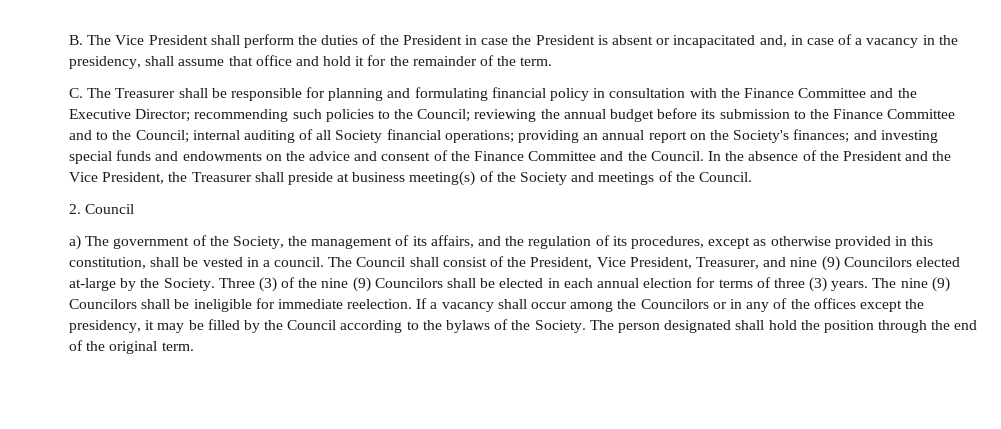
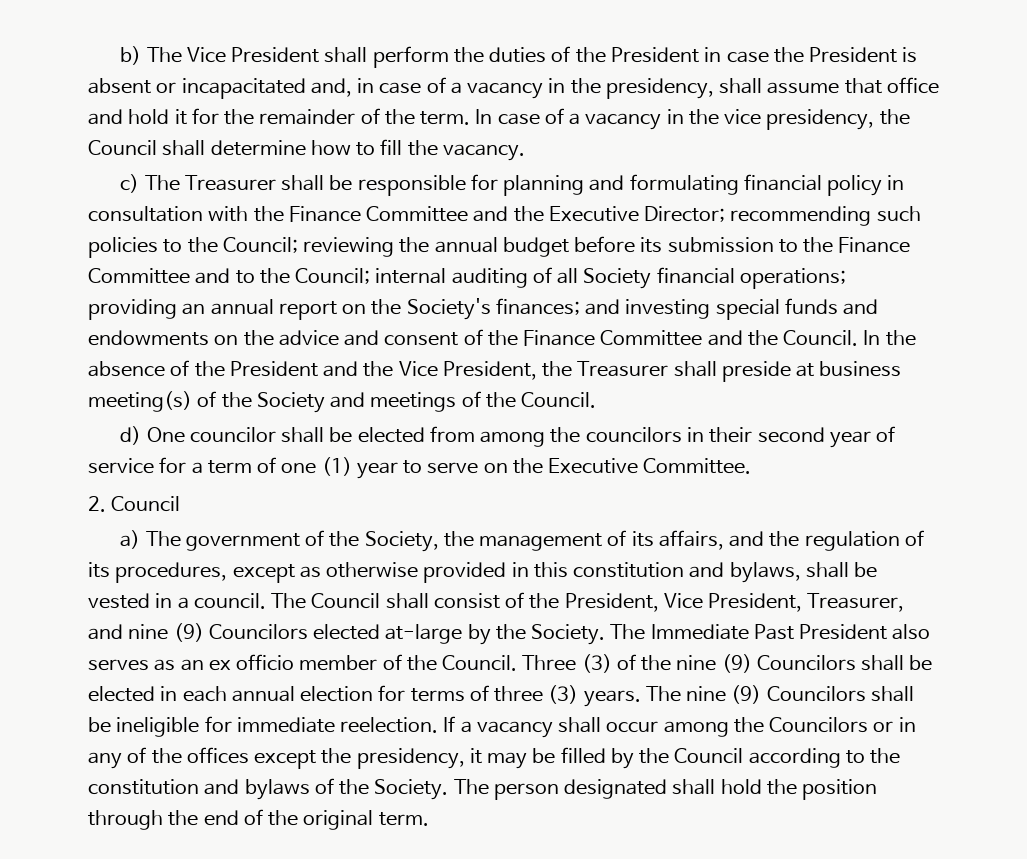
- B. The Vice President shall perform the duties of the President in case the President is absent or incapacitated and, in case of a vacancy in the presidency, shall assume that office and hold it for the remainder of the term.
- C. The Treasurer shall be responsible for planning and formulating financial policy in consultation with the Finance Committee and the Executive Director;
+ b) The Vice President shall perform the duties of the President in case the President is absent or incapacitated and, in case of a vacancy in the presidency, shall assume that office and hold it for the remainder of the term. In case of a vacancy in the vice presidency, the Council shall determine how to fill the vacancy.
+ c) The Treasurer shall be responsible for planning and formulating financial policy in consultation with the Finance Committee and the Executive Director;
+ d) One councilor shall be elected from among the councilors in their second year of service for a term of one (1) year to serve on the Executive Committee.
- a) The government of the Society, the management of its affairs, and the regulation of its procedures, except as otherwise provided in this constitution, shall be vested in a council.
+ a) The government of the Society, the management of its affairs, and the regulation of its procedures, except as otherwise provided in this constitution and bylaws, shall be vested in a council.
+ The Immediate Past President also serves as an ex officio member of the Council.
- If a vacancy shall occur among the Councilors or in any of the offices except the presidency, it may be filled by the Council according to the bylaws of the Society.
+ If a vacancy shall occur among the Councilors or in any of the offices except the presidency, it may be filled by the Council according to the constitution and bylaws of the Society.

